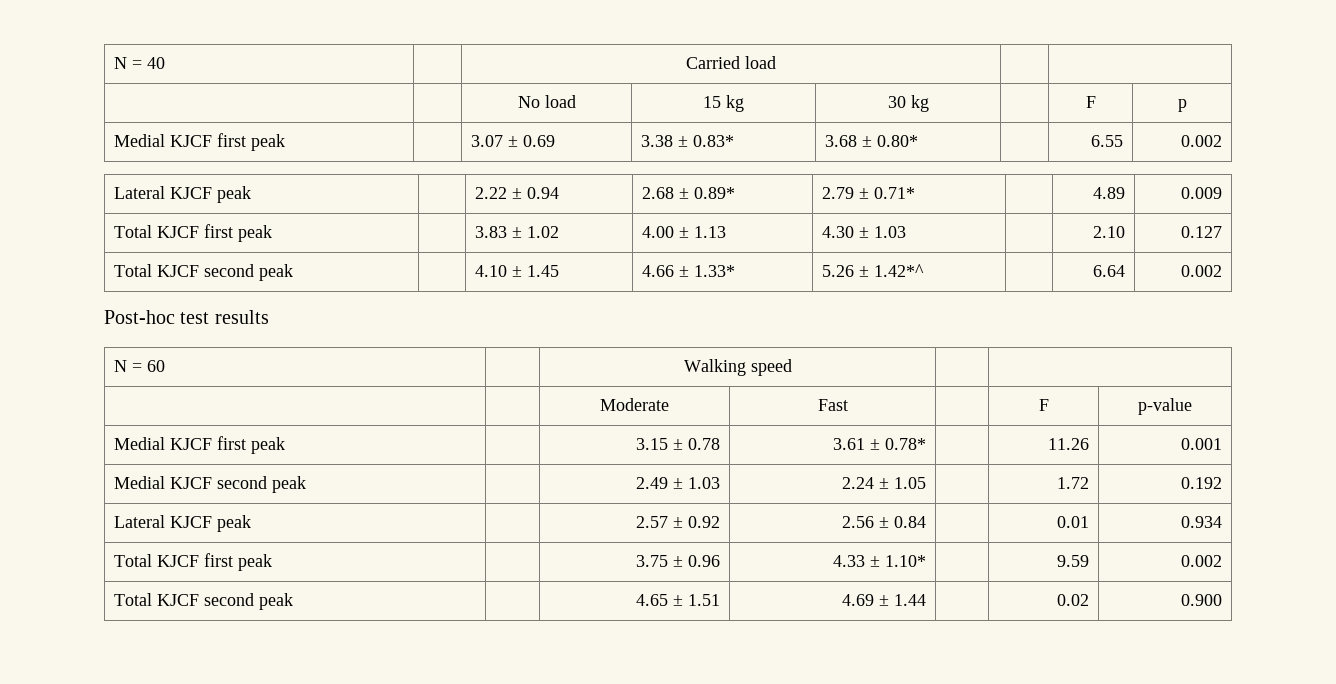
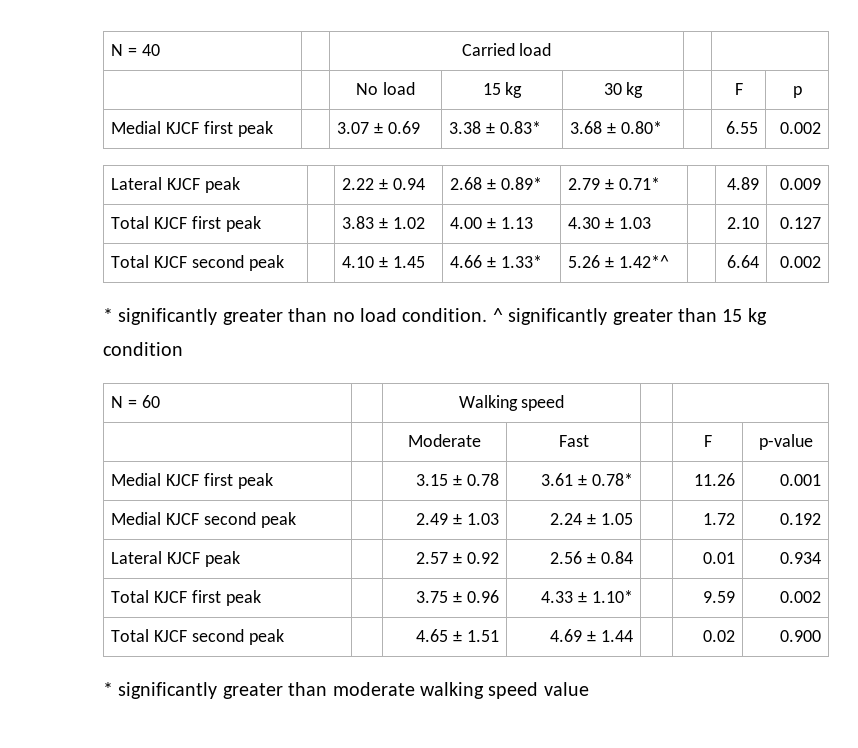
- Post-hoc test results
+ * significantly greater than no load condition. ^ significantly greater than 15 kg condition
+ * significantly greater than moderate walking speed value

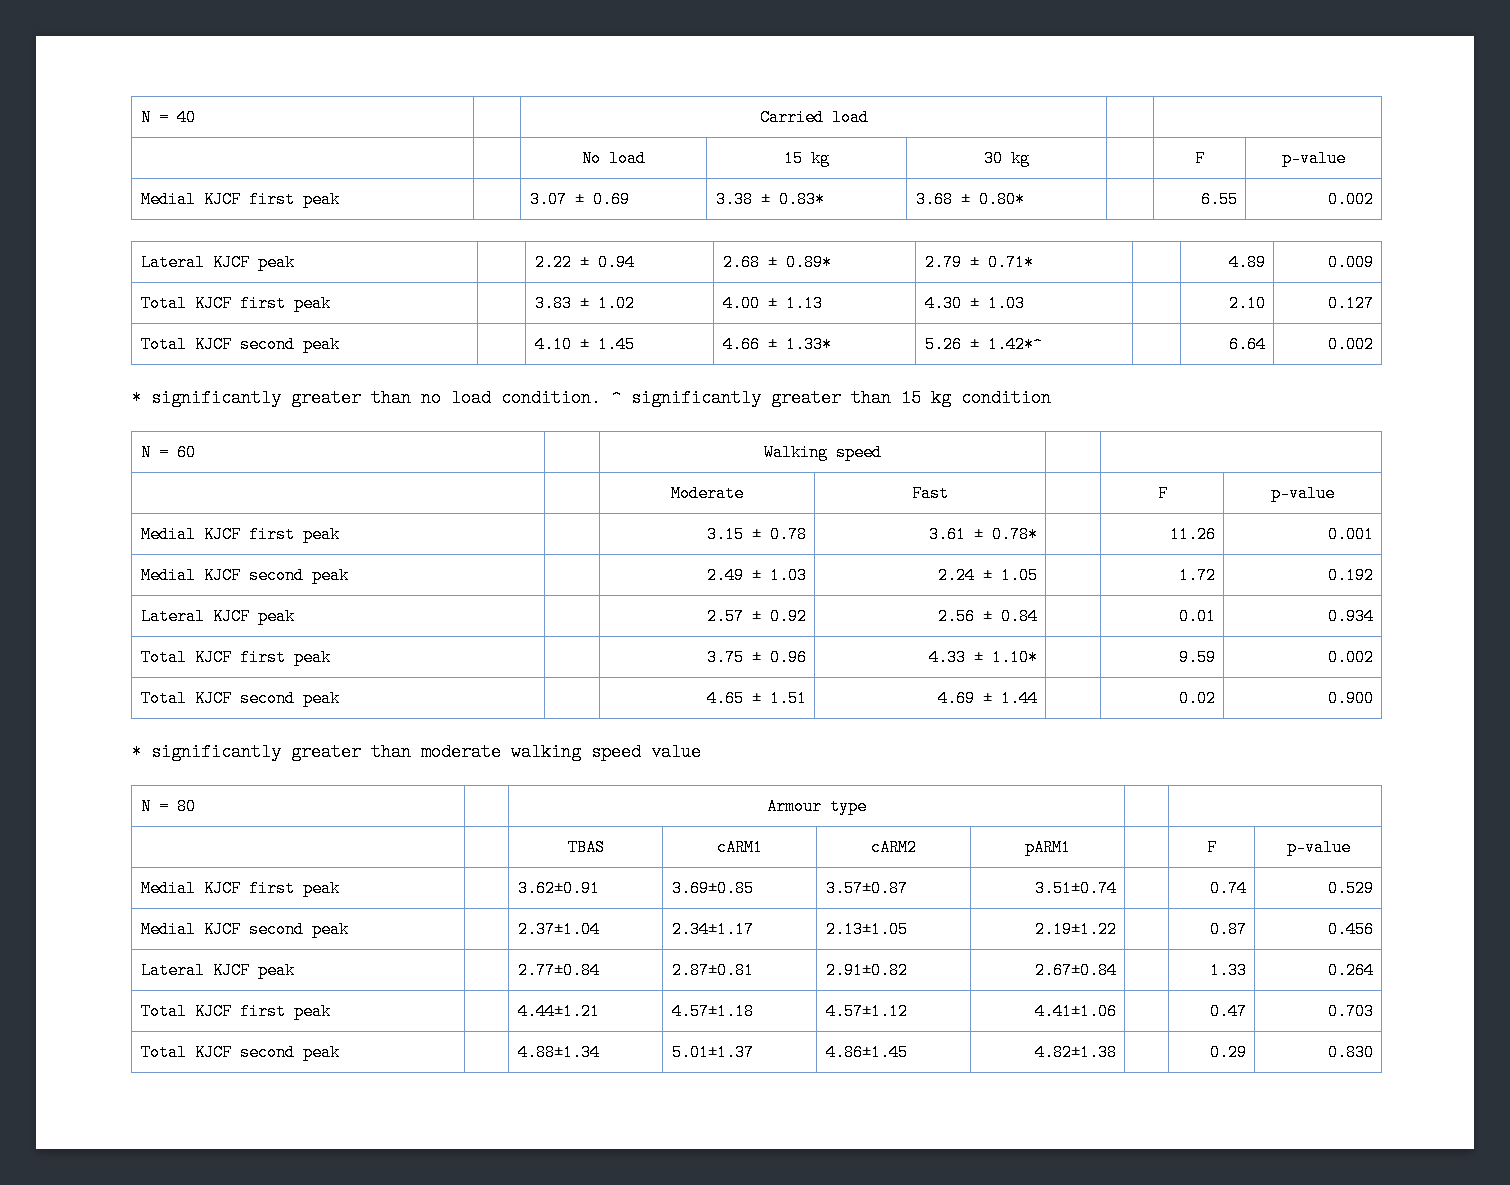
- | | No load | 15 kg | 30 kg | | F | p
+ | | No load | 15 kg | 30 kg | | F | p-value
+ N = 80 | | Armour type | |
+ | | TBAS | cARM1 | cARM2 | pARM1 | | F | p-value
+ Medial KJCF first peak | | 3.62±0.91 | 3.69±0.85 | 3.57±0.87 | 3.51±0.74 | | 0.74 | 0.529
+ Medial KJCF second peak | | 2.37±1.04 | 2.34±1.17 | 2.13±1.05 | 2.19±1.22 | | 0.87 | 0.456
+ Lateral KJCF peak | | 2.77±0.84 | 2.87±0.81 | 2.91±0.82 | 2.67±0.84 | | 1.33 | 0.264
+ Total KJCF first peak | | 4.44±1.21 | 4.57±1.18 | 4.57±1.12 | 4.41±1.06 | | 0.47 | 0.703
+ Total KJCF second peak | | 4.88±1.34 | 5.01±1.37 | 4.86±1.45 | 4.82±1.38 | | 0.29 | 0.830

